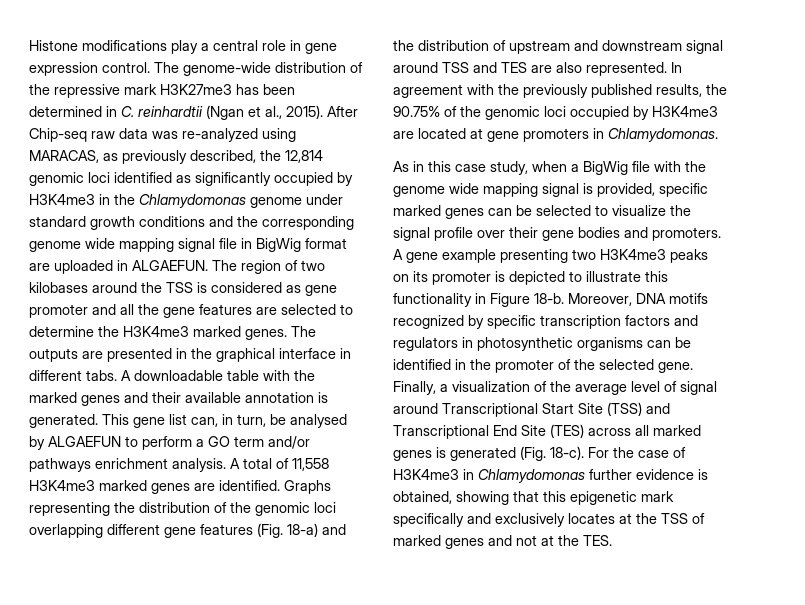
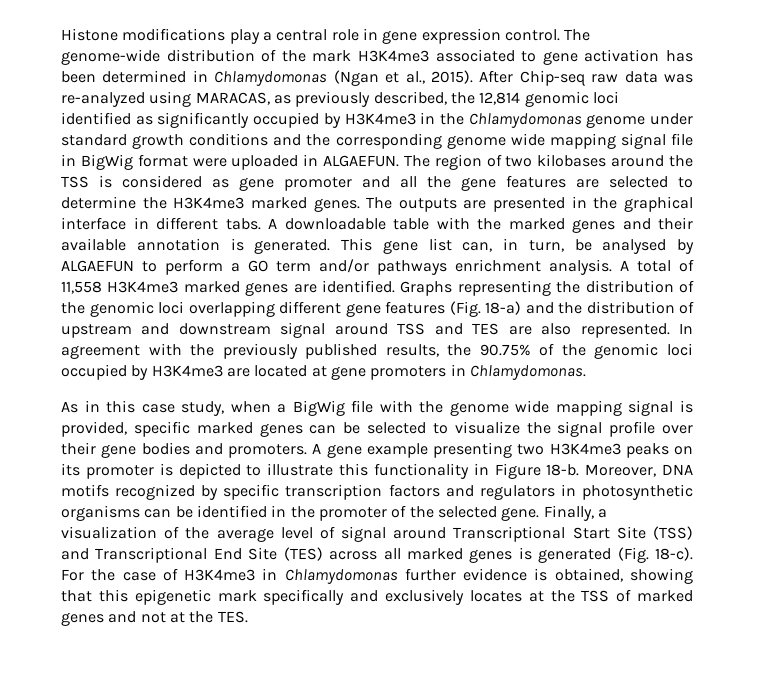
- The genome-wide distribution of the repressive mark H3K27me3 has been determined in C. reinhardtii (Ngan et al., 2015).
+ The genome-wide distribution of the mark H3K4me3 associated to gene activation has been determined in Chlamydomonas (Ngan et al., 2015).
- After Chip-seq raw data was re-analyzed using MARACAS, as previously described, the 12,814 genomic loci identified as significantly occupied by H3K4me3 in the Chlamydomonas genome under standard growth conditions and the corresponding genome wide mapping signal file in BigWig format are uploaded in ALGAEFUN.
+ After Chip-seq raw data was re-analyzed using MARACAS, as previously described, the 12,814 genomic loci identified as significantly occupied by H3K4me3 in the Chlamydomonas genome under standard growth conditions and the corresponding genome wide mapping signal file in BigWig format were uploaded in ALGAEFUN.

